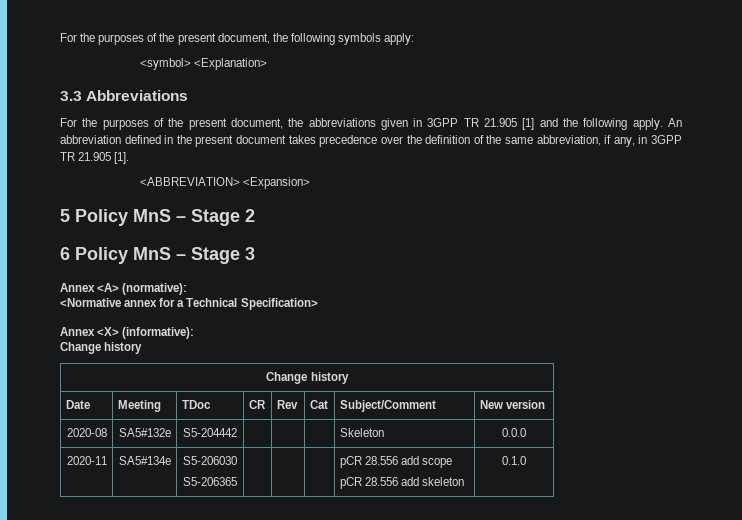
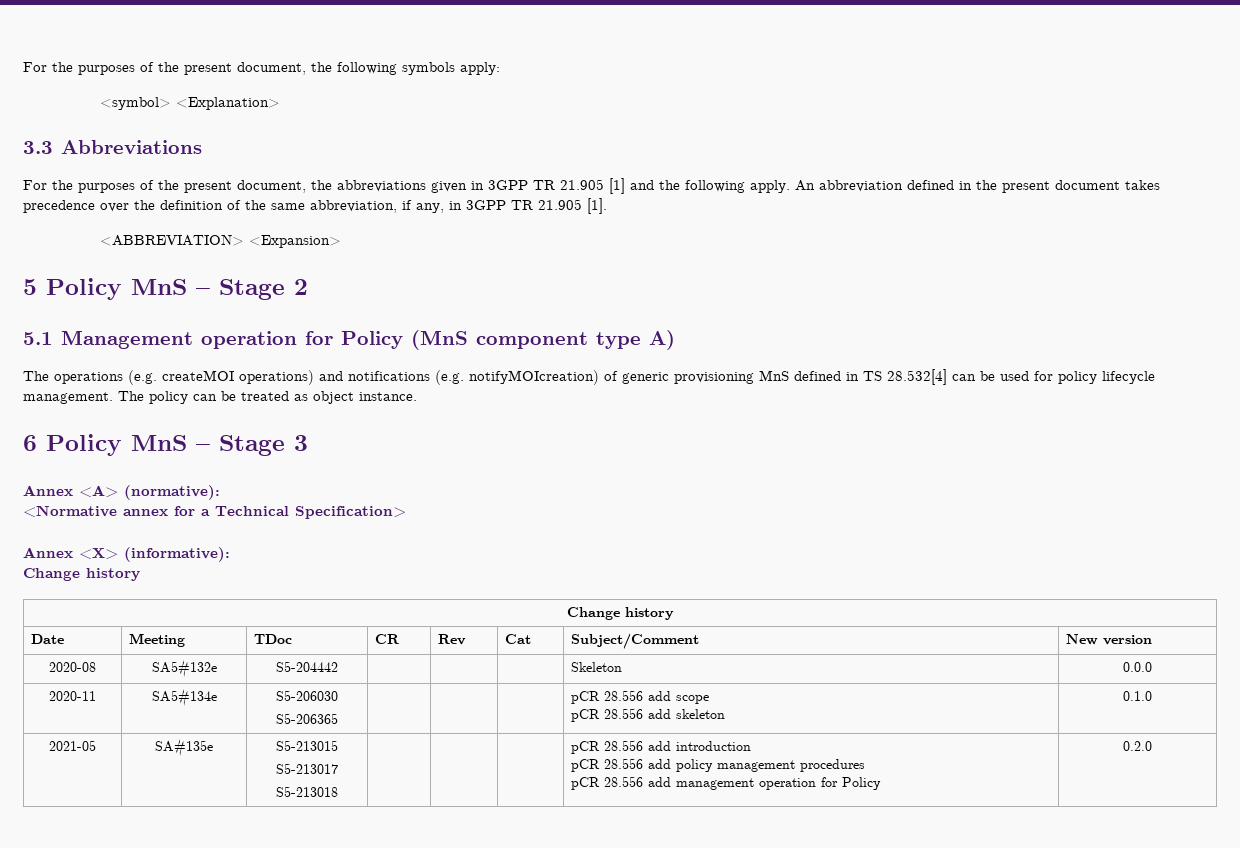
+ 5.1 Management operation for Policy (MnS component type A)
+ The operations (e.g. createMOI operations) and notifications (e.g. notifyMOIcreation) of generic provisioning MnS defined in TS 28.532[4] can be used for policy lifecycle management. The policy can be treated as object instance.
+ 2021-05 | SA#135e | S5-213015
+ S5-213017
+ S5-213018 | | | | pCR 28.556 add introduction
+ pCR 28.556 add policy management procedures
+ pCR 28.556 add management operation for Policy | 0.2.0

